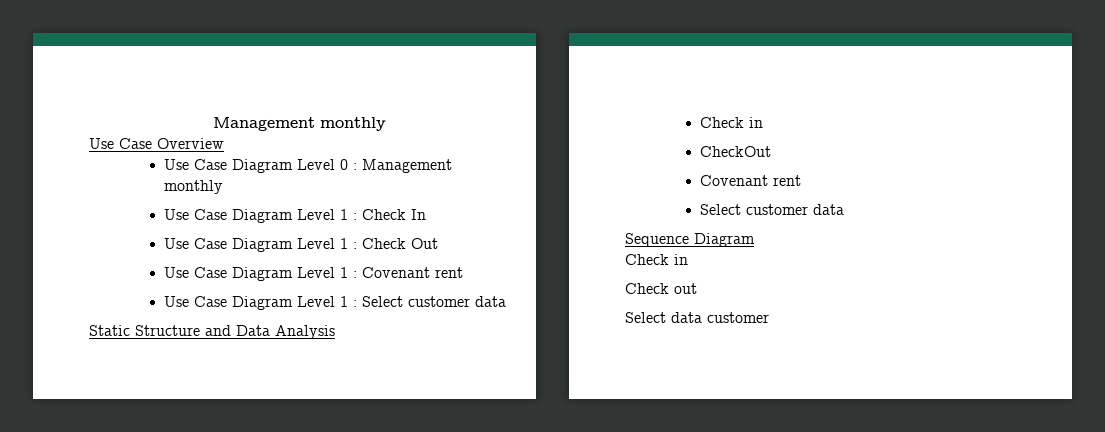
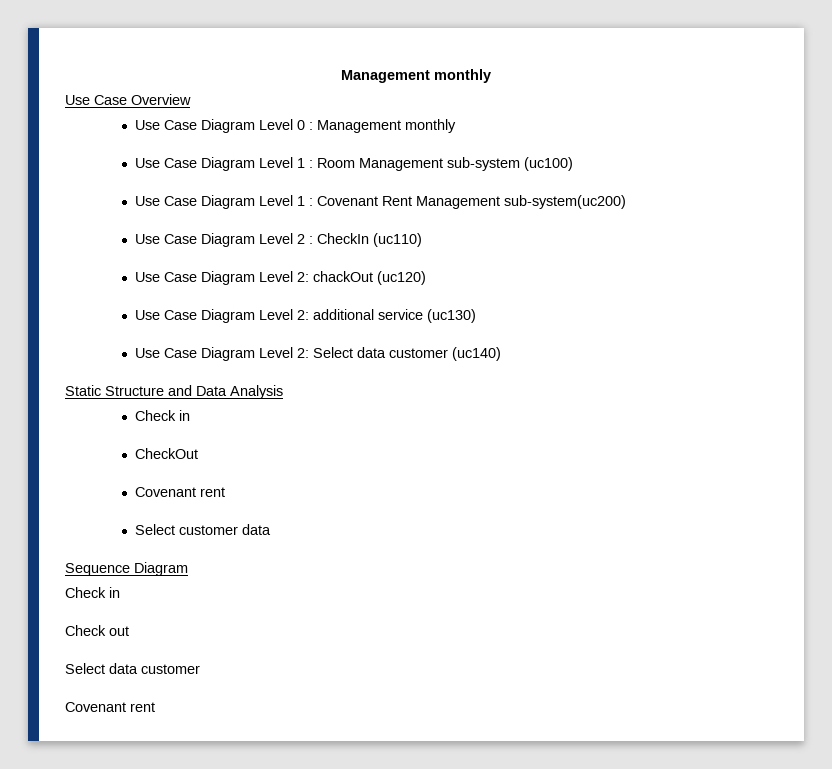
- Use Case Diagram Level 1 : Check In
- Use Case Diagram Level 1 : Check Out
+ Use Case Diagram Level 1 : Room Management sub-system (uc100)
- Use Case Diagram Level 1 : Covenant rent
- Use Case Diagram Level 1 : Select customer data
+ Use Case Diagram Level 1 : Covenant Rent Management sub-system(uc200)
+ Use Case Diagram Level 2 : CheckIn (uc110)
+ Use Case Diagram Level 2: chackOut (uc120)
+ Use Case Diagram Level 2: additional service (uc130)
+ Use Case Diagram Level 2: Select data customer (uc140)
  Check out
  Select data customer
+ Covenant rent

